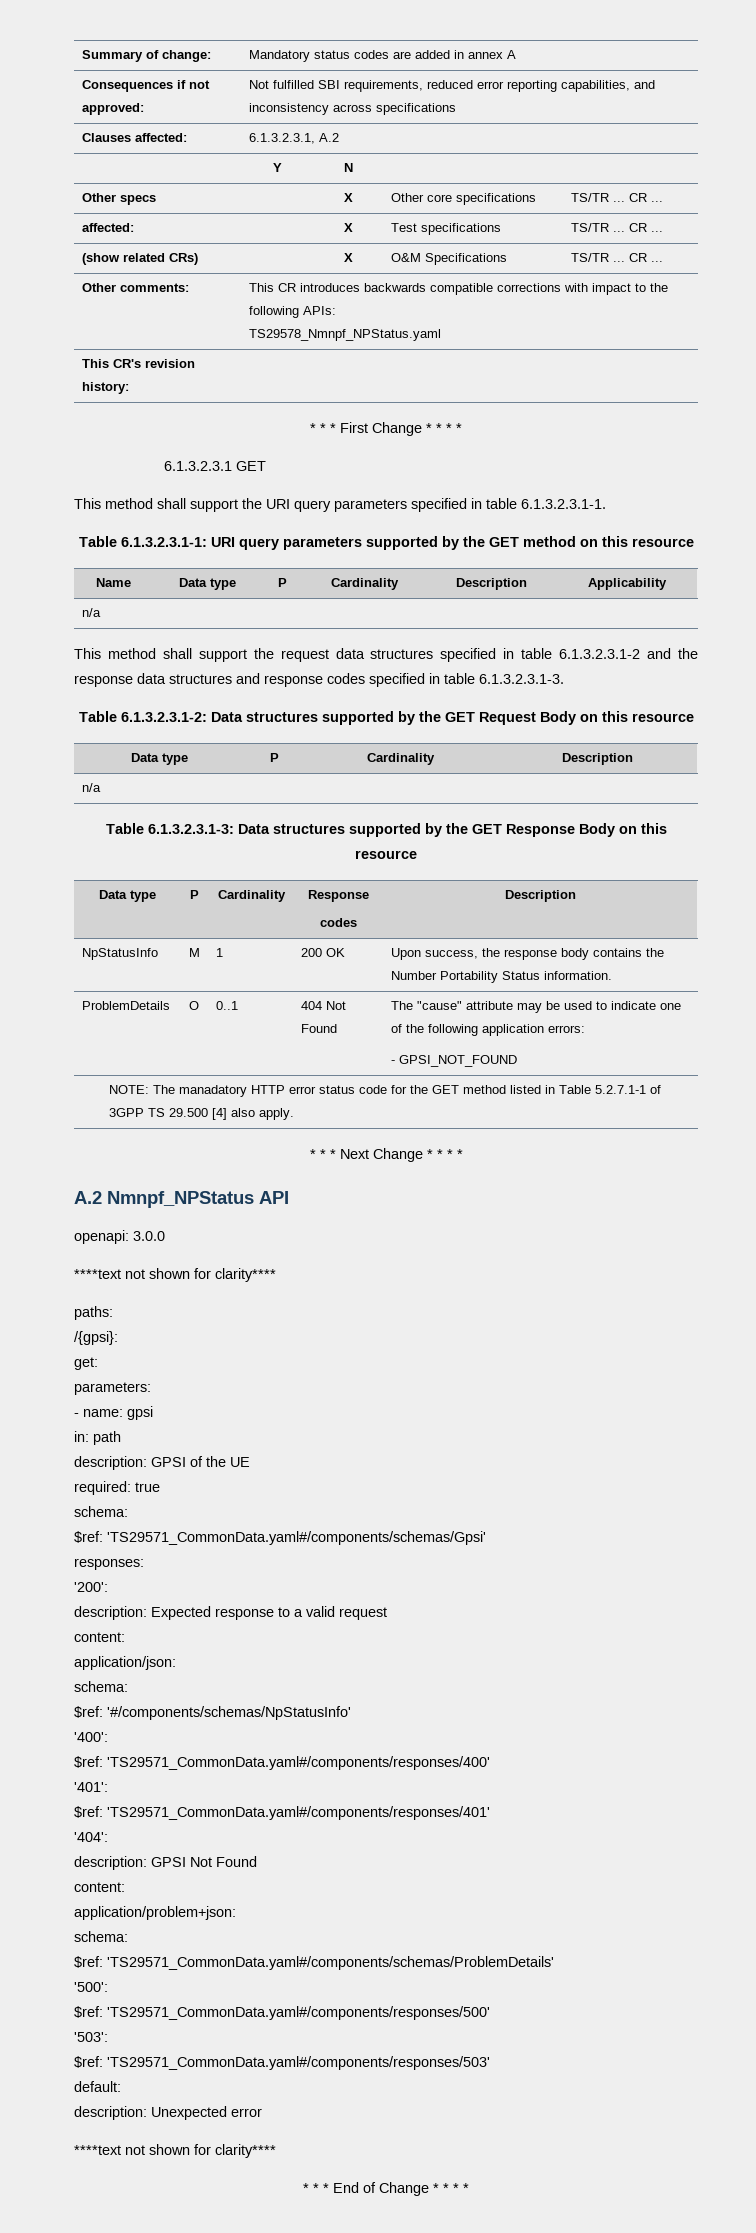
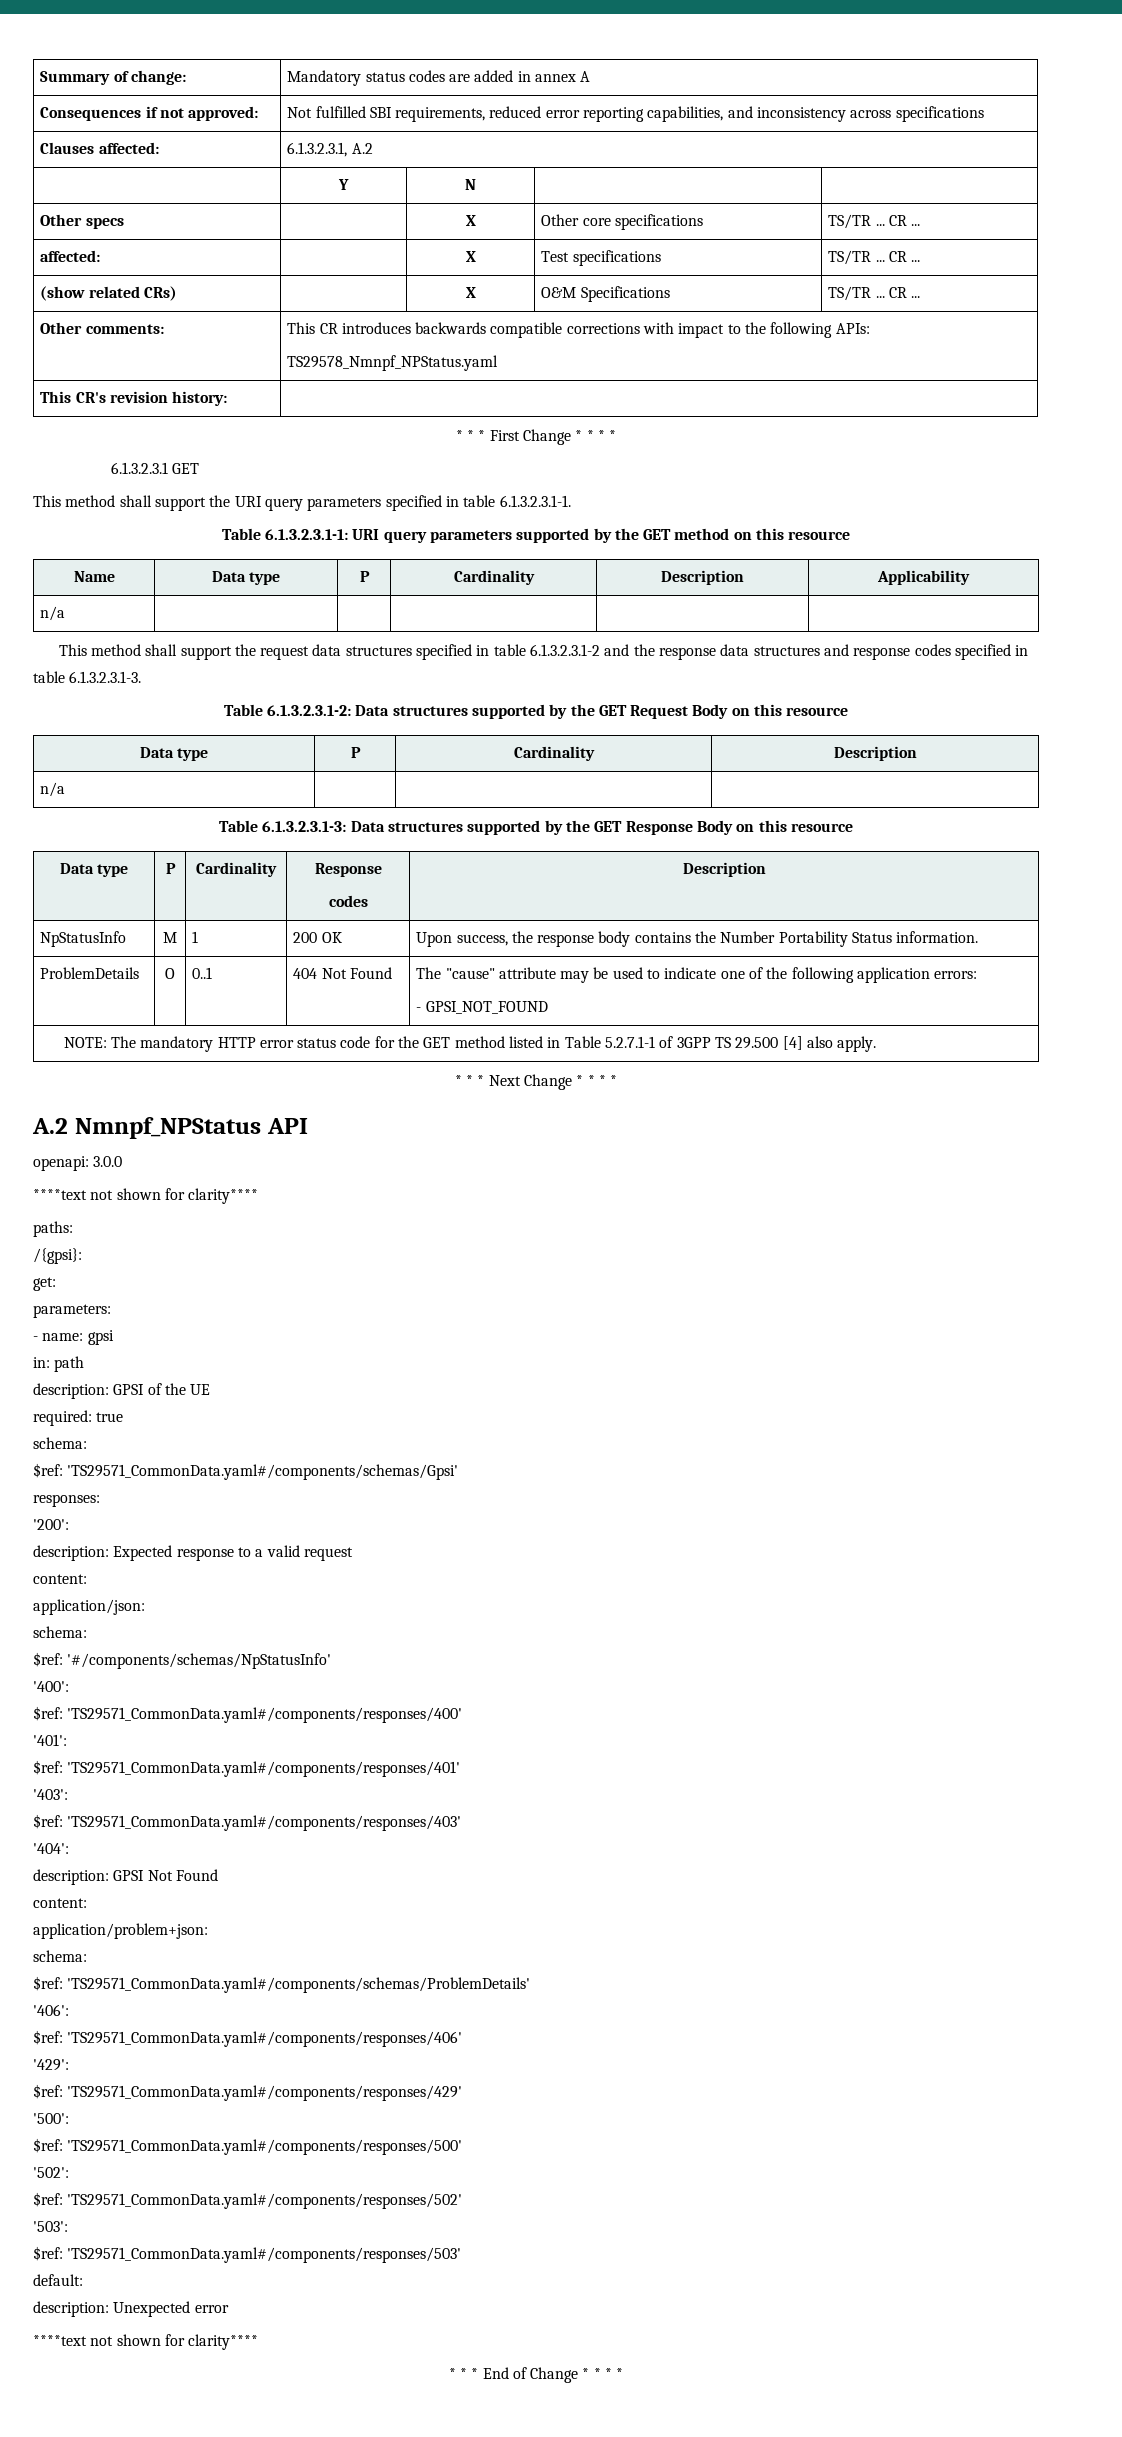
- NOTE: The manadatory HTTP error status code for the GET method listed in Table 5.2.7.1-1 of 3GPP TS 29.500 [4] also apply.
+ NOTE: The mandatory HTTP error status code for the GET method listed in Table 5.2.7.1-1 of 3GPP TS 29.500 [4] also apply.
+ '403':
+ $ref: 'TS29571_CommonData.yaml#/components/responses/403'
+ '406':
+ $ref: 'TS29571_CommonData.yaml#/components/responses/406'
+ '429':
+ $ref: 'TS29571_CommonData.yaml#/components/responses/429'
+ '502':
+ $ref: 'TS29571_CommonData.yaml#/components/responses/502'

